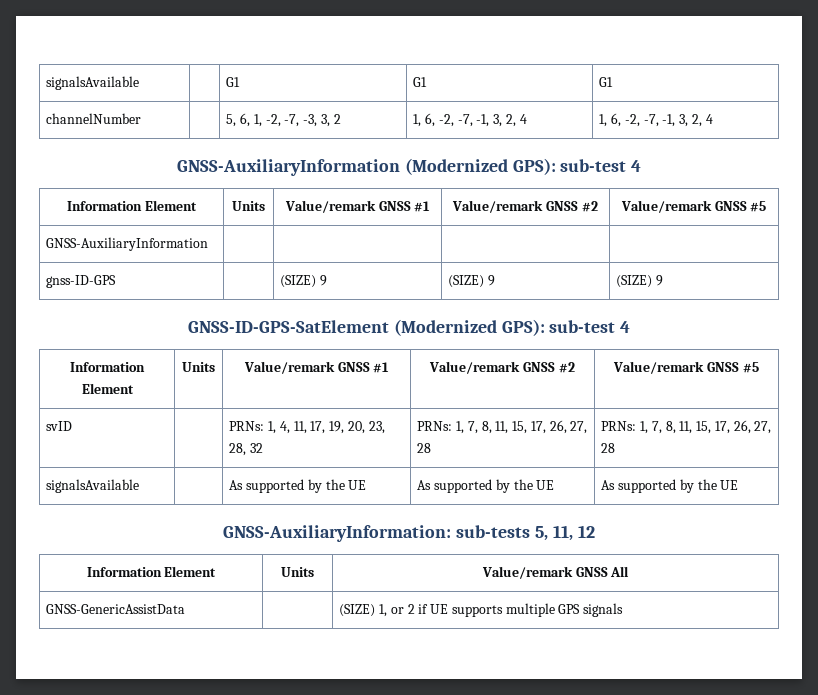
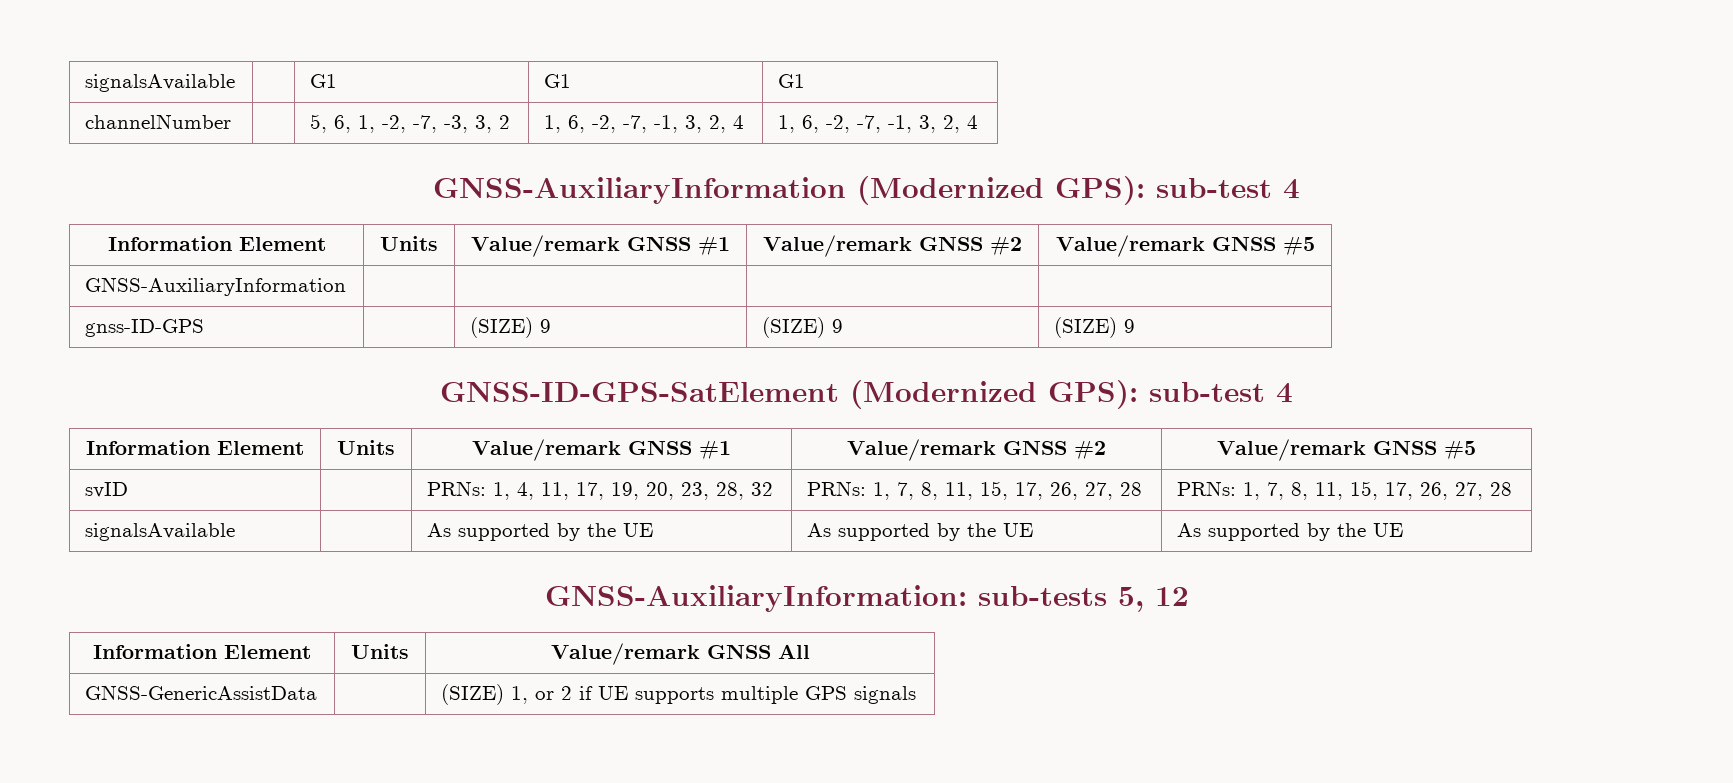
- GNSS-AuxiliaryInformation: sub-tests 5, 11, 12
+ GNSS-AuxiliaryInformation: sub-tests 5, 12

